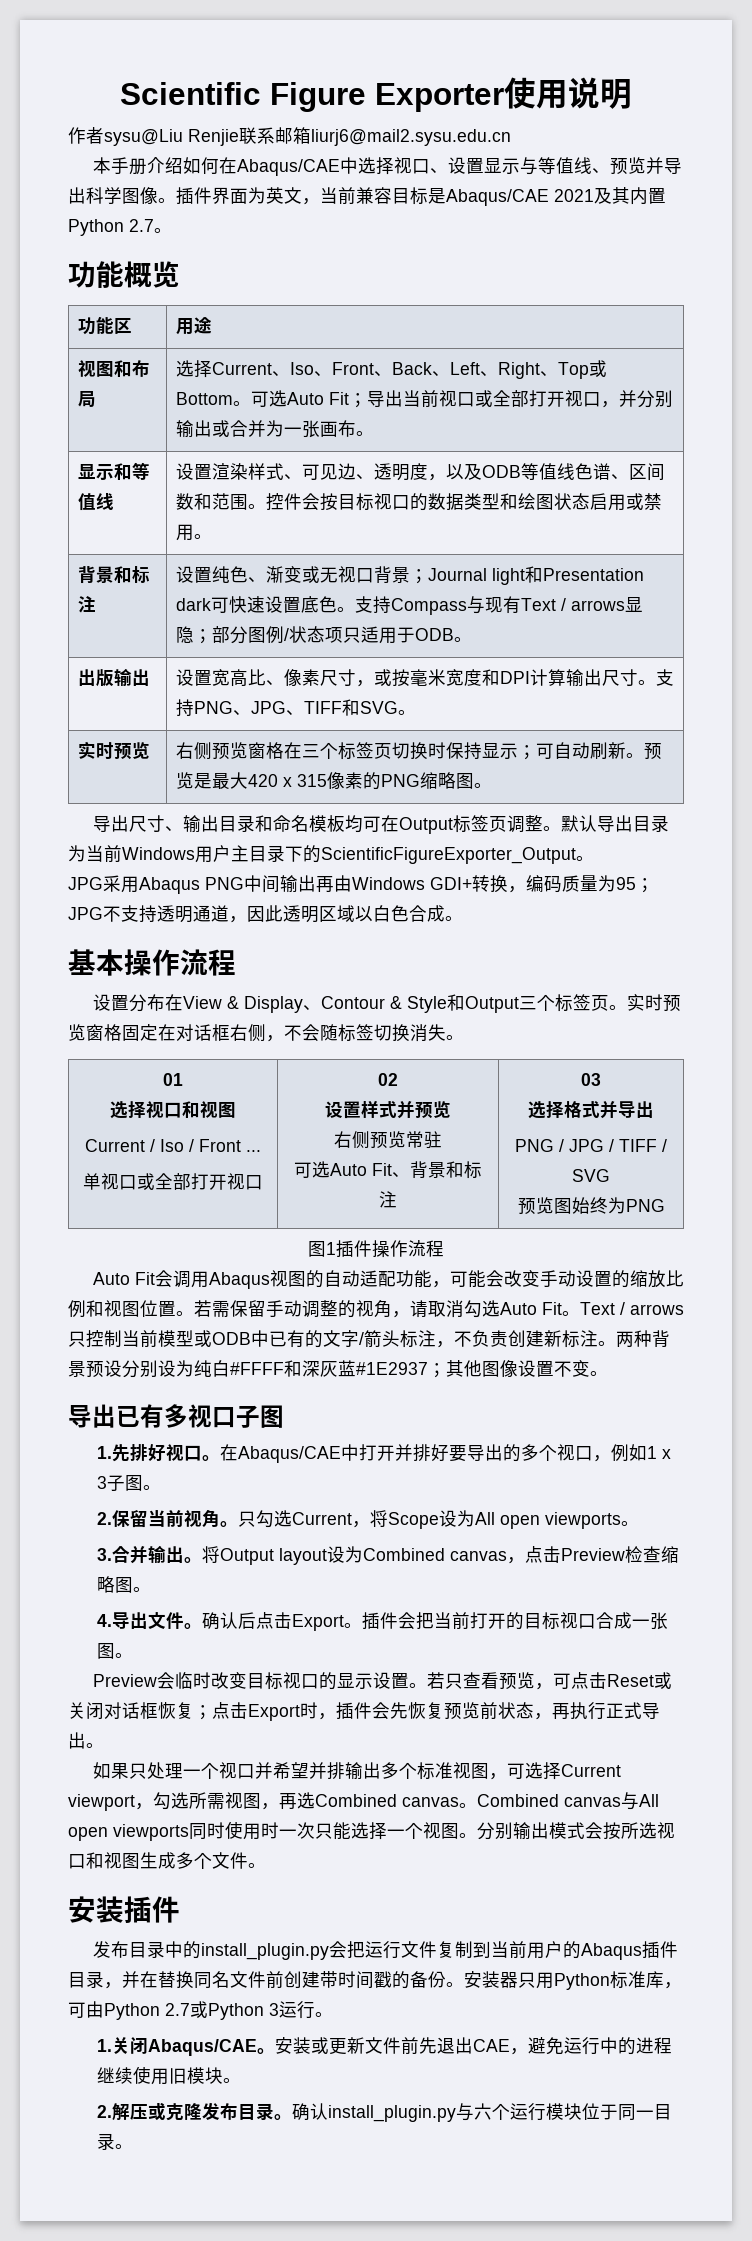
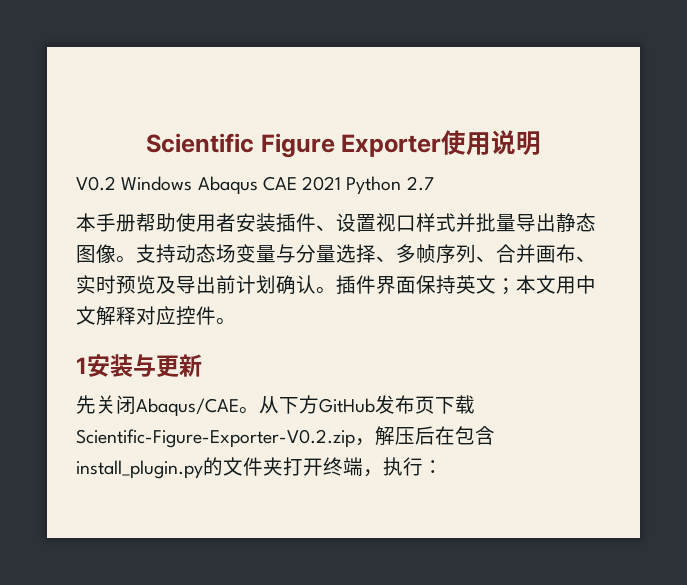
- 作者sysu@Liu Renjie联系邮箱liurj6@mail2.sysu.edu.cn
- 本手册介绍如何在Abaqus/CAE中选择视口、设置显示与等值线、预览并导出科学图像。插件界面为英文，当前兼容目标是Abaqus/CAE 2021及其内置Python 2.7。
- 功能概览
- 功能区 | 用途
- 视图和布局 | 选择Current、Iso、Front、Back、Left、Right、Top或Bottom。可选Auto Fit；导出当前视口或全部打开视口，并分别输出或合并为一张画布。
- 显示和等值线 | 设置渲染样式、可见边、透明度，以及ODB等值线色谱、区间数和范围。控件会按目标视口的数据类型和绘图状态启用或禁用。
- 背景和标注 | 设置纯色、渐变或无视口背景；Journal light和Presentation dark可快速设置底色。支持Compass与现有Text / arrows显隐；部分图例/状态项只适用于ODB。
- 出版输出 | 设置宽高比、像素尺寸，或按毫米宽度和DPI计算输出尺寸。支持PNG、JPG、TIFF和SVG。
- 实时预览 | 右侧预览窗格在三个标签页切换时保持显示；可自动刷新。预览是最大420 x 315像素的PNG缩略图。
- 导出尺寸、输出目录和命名模板均可在Output标签页调整。默认导出目录为当前Windows用户主目录下的ScientificFigureExporter_Output。
- JPG采用Abaqus PNG中间输出再由Windows GDI+转换，编码质量为95；JPG不支持透明通道，因此透明区域以白色合成。
- 基本操作流程
- 设置分布在View & Display、Contour & Style和Output三个标签页。实时预览窗格固定在对话框右侧，不会随标签切换消失。
- 01
- 选择视口和视图
- Current / Iso / Front ...
- 单视口或全部打开视口 | 02
- 设置样式并预览
- 右侧预览常驻
- 可选Auto Fit、背景和标注 | 03
- 选择格式并导出
- PNG / JPG / TIFF / SVG
- 预览图始终为PNG
- 图1插件操作流程
- Auto Fit会调用Abaqus视图的自动适配功能，可能会改变手动设置的缩放比例和视图位置。若需保留手动调整的视角，请取消勾选Auto Fit。Text / arrows只控制当前模型或ODB中已有的文字/箭头标注，不负责创建新标注。两种背景预设分别设为纯白#FFFF和深灰蓝#1E2937；其他图像设置不变。
- 导出已有多视口子图
- 1.先排好视口。在Abaqus/CAE中打开并排好要导出的多个视口，例如1 x 3子图。
- 2.保留当前视角。只勾选Current，将Scope设为All open viewports。
- 3.合并输出。将Output layout设为Combined canvas，点击Preview检查缩略图。
- 4.导出文件。确认后点击Export。插件会把当前打开的目标视口合成一张图。
- Preview会临时改变目标视口的显示设置。若只查看预览，可点击Reset或关闭对话框恢复；点击Export时，插件会先恢复预览前状态，再执行正式导出。
- 如果只处理一个视口并希望并排输出多个标准视图，可选择Current viewport，勾选所需视图，再选Combined canvas。Combined canvas与All open viewports同时使用时一次只能选择一个视图。分别输出模式会按所选视口和视图生成多个文件。
- 安装插件
- 发布目录中的install_plugin.py会把运行文件复制到当前用户的Abaqus插件目录，并在替换同名文件前创建带时间戳的备份。安装器只用Python标准库，可由Python 2.7或Python 3运行。
- 1.关闭Abaqus/CAE。安装或更新文件前先退出CAE，避免运行中的进程继续使用旧模块。
- 2.解压或克隆发布目录。确认install_plugin.py与六个运行模块位于同一目录。
+ V0.2 Windows Abaqus CAE 2021 Python 2.7
+ 本手册帮助使用者安装插件、设置视口样式并批量导出静态图像。支持动态场变量与分量选择、多帧序列、合并画布、实时预览及导出前计划确认。插件界面保持英文；本文用中文解释对应控件。
+ 1安装与更新
+ 先关闭Abaqus/CAE。从下方GitHub发布页下载Scientific-Figure-Exporter-V0.2.zip，解压后在包含install_plugin.py的文件夹打开终端，执行：

